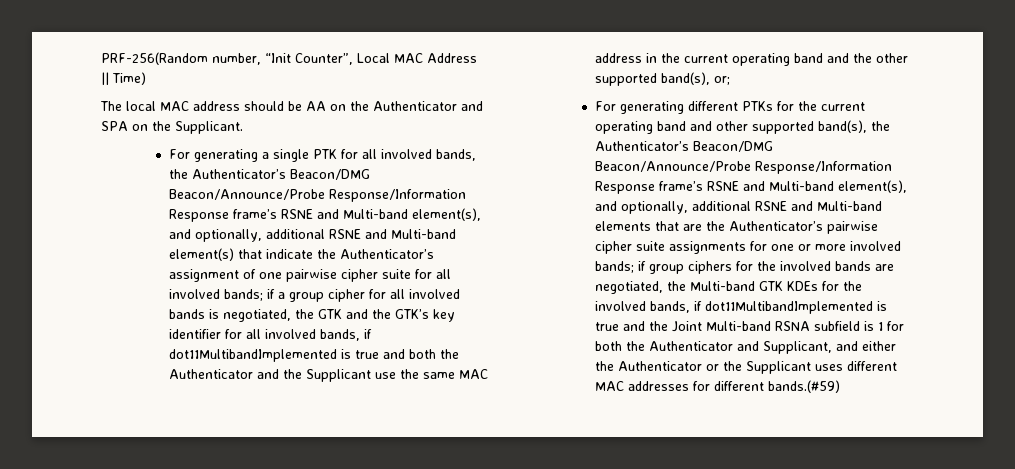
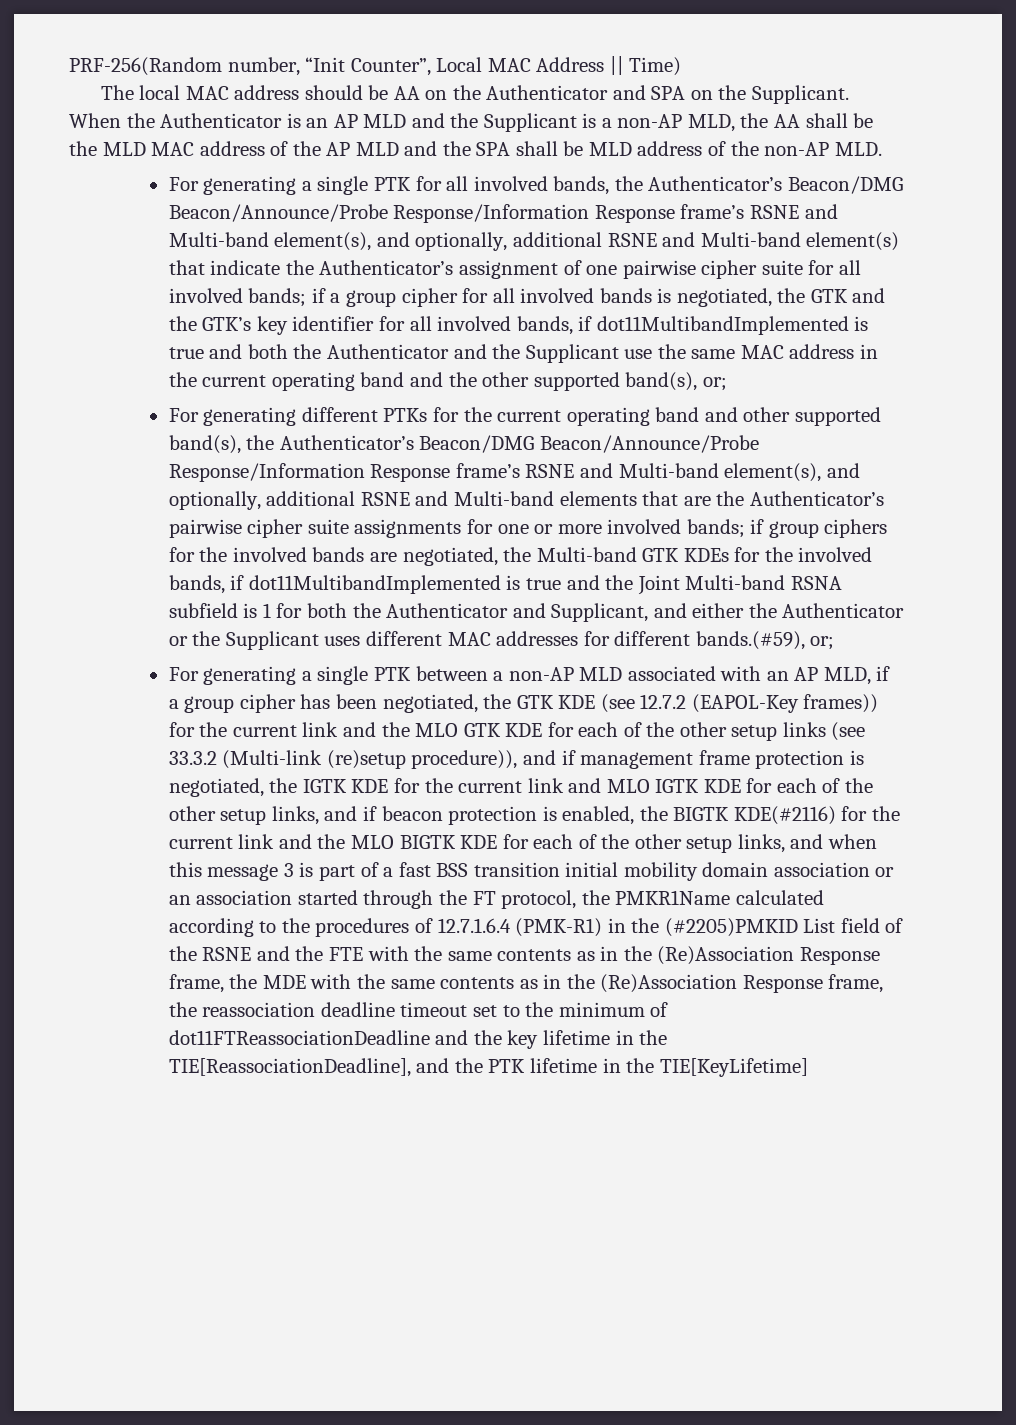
+ When the Authenticator is an AP MLD and the Supplicant is a non-AP MLD, the AA shall be the MLD MAC address of the AP MLD and the SPA shall be MLD address of the non-AP MLD.
- if group ciphers for the involved bands are negotiated, the Multi-band GTK KDEs for the involved bands, if dot11MultibandImplemented is true and the Joint Multi-band RSNA subfield is 1 for both the Authenticator and Supplicant, and either the Authenticator or the Supplicant uses different MAC addresses for different bands.(#59)
+ if group ciphers for the involved bands are negotiated, the Multi-band GTK KDEs for the involved bands, if dot11MultibandImplemented is true and the Joint Multi-band RSNA subfield is 1 for both the Authenticator and Supplicant, and either the Authenticator or the Supplicant uses different MAC addresses for different bands.(#59), or;
+ For generating a single PTK between a non-AP MLD associated with an AP MLD, if a group cipher has been negotiated, the GTK KDE (see 12.7.2 (EAPOL-Key frames)) for the current link and the MLO GTK KDE for each of the other setup links (see 33.3.2 (Multi-link (re)setup procedure)), and if management frame protection is negotiated, the IGTK KDE for the current link and MLO IGTK KDE for each of the other setup links, and if beacon protection is enabled, the BIGTK KDE(#2116) for the current link and the MLO BIGTK KDE for each of the other setup links, and when this message 3 is part of a fast BSS transition initial mobility domain association or an association started through the FT protocol, the PMKR1Name calculated according to the procedures of 12.7.1.6.4 (PMK-R1) in the (#2205)PMKID List field of the RSNE and the FTE with the same contents as in the (Re)Association Response frame, the MDE with the same contents as in the (Re)Association Response frame, the reassociation deadline timeout set to the minimum of dot11FTReassociationDeadline and the key lifetime in the TIE[ReassociationDeadline], and the PTK lifetime in the TIE[KeyLifetime]

